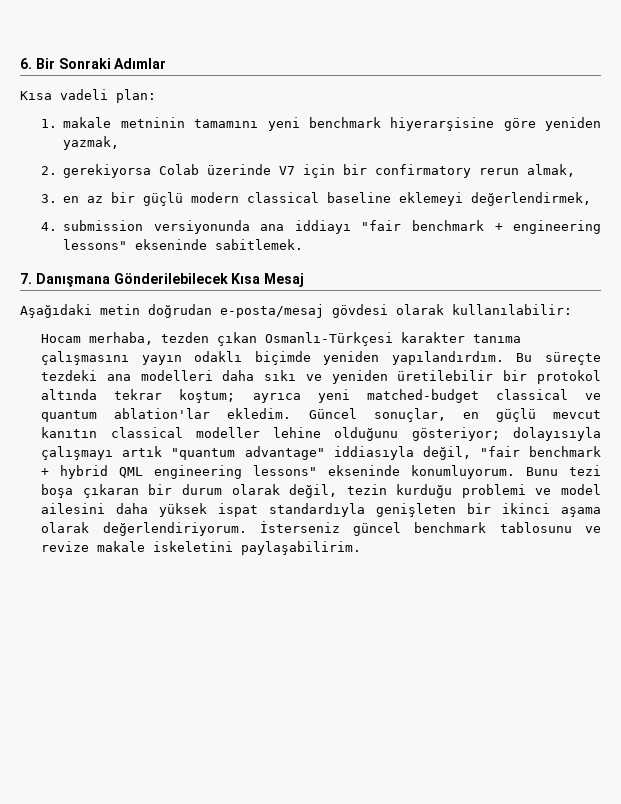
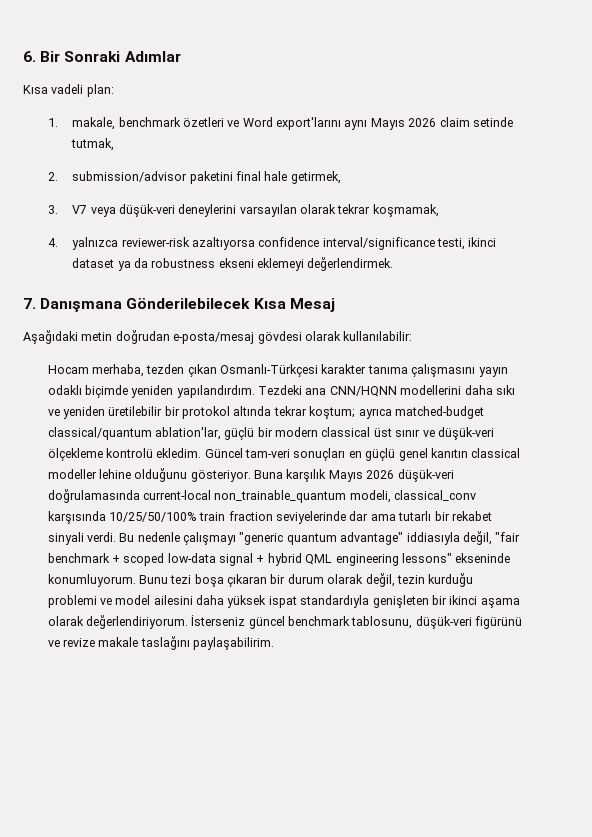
- 1. makale metninin tamamını yeni benchmark hiyerarşisine göre yeniden yazmak,
- 2. gerekiyorsa Colab üzerinde V7 için bir confirmatory rerun almak,
- 3. en az bir güçlü modern classical baseline eklemeyi değerlendirmek,
- 4. submission versiyonunda ana iddiayı "fair benchmark + engineering lessons" ekseninde sabitlemek.
+ 1. makale, benchmark özetleri ve Word export'larını aynı Mayıs 2026 claim setinde tutmak,
+ 2. submission/advisor paketini final hale getirmek,
+ 3. V7 veya düşük-veri deneylerini varsayılan olarak tekrar koşmamak,
+ 4. yalnızca reviewer-risk azaltıyorsa confidence interval/significance testi, ikinci dataset ya da robustness ekseni eklemeyi değerlendirmek.
- Bu süreçte tezdeki ana modelleri daha sıkı ve yeniden üretilebilir bir protokol altında tekrar koştum; ayrıca yeni matched-budget classical ve quantum ablation'lar ekledim. Güncel sonuçlar, en güçlü mevcut kanıtın classical modeller lehine olduğunu gösteriyor; dolayısıyla çalışmayı artık "quantum advantage" iddiasıyla değil, "fair benchmark + hybrid QML engineering lessons" ekseninde konumluyorum.
+ Tezdeki ana CNN/HQNN modellerini daha sıkı ve yeniden üretilebilir bir protokol altında tekrar koştum; ayrıca matched-budget classical/quantum ablation'lar, güçlü bir modern classical üst sınır ve düşük-veri ölçekleme kontrolü ekledim. Güncel tam-veri sonuçları en güçlü genel kanıtın classical modeller lehine olduğunu gösteriyor. Buna karşılık Mayıs 2026 düşük-veri doğrulamasında current-local non_trainable_quantum modeli, classical_conv karşısında 10/25/50/100% train fraction seviyelerinde dar ama tutarlı bir rekabet sinyali verdi. Bu nedenle çalışmayı "generic quantum advantage" iddiasıyla değil, "fair benchmark + scoped low-data signal + hybrid QML engineering lessons" ekseninde konumluyorum.
- İsterseniz güncel benchmark tablosunu ve revize makale iskeletini paylaşabilirim.
+ İsterseniz güncel benchmark tablosunu, düşük-veri figürünü ve revize makale taslağını paylaşabilirim.

